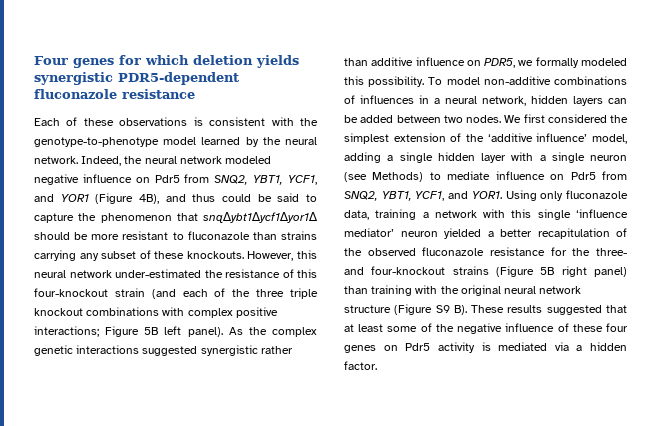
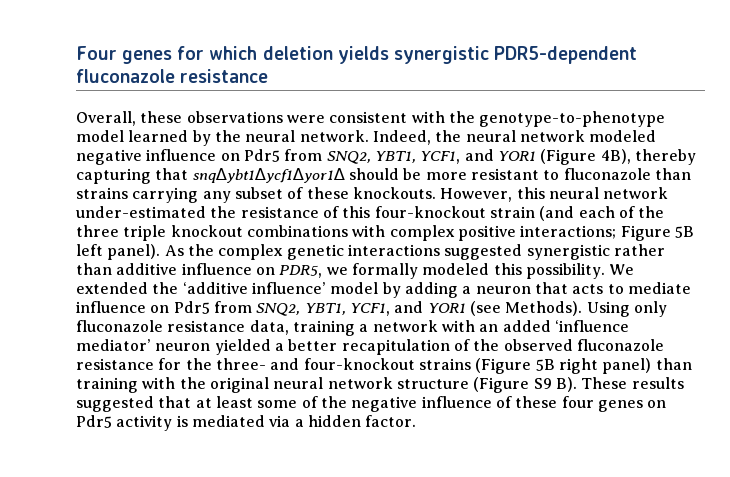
- Each of these observations is consistent with the genotype-to-phenotype model learned by the neural network.
+ Overall, these observations were consistent with the genotype-to-phenotype model learned by the neural network.
- Indeed, the neural network modeled negative influence on Pdr5 from SNQ2, YBT1, YCF1, and YOR1 (Figure 4B), and thus could be said to capture the phenomenon that snq∆ybt1∆ycf1∆yor1∆ should be more resistant to fluconazole than strains carrying any subset of these knockouts.
+ Indeed, the neural network modeled negative influence on Pdr5 from SNQ2, YBT1, YCF1, and YOR1 (Figure 4B), thereby capturing that snq∆ybt1∆ycf1∆yor1∆ should be more resistant to fluconazole than strains carrying any subset of these knockouts.
- To model non-additive combinations of influences in a neural network, hidden layers can be added between two nodes. We first considered the simplest extension of the ‘additive influence’ model, adding a single hidden layer with a single neuron (see Methods) to mediate influence on Pdr5 from SNQ2, YBT1, YCF1, and YOR1.
+ We extended the ‘additive influence’ model by adding a neuron that acts to mediate influence on Pdr5 from SNQ2, YBT1, YCF1, and YOR1 (see Methods).
- Using only fluconazole data, training a network with this single ‘influence mediator’ neuron yielded a better recapitulation of the observed fluconazole resistance for the three- and four-knockout strains (Figure 5B right panel) than training with the original neural network structure (Figure S9 B). These results suggested that at least some of the negative influence of these four genes on Pdr5 activity is mediated via a hidden factor.
+ Using only fluconazole resistance data, training a network with an added ‘influence mediator’ neuron yielded a better recapitulation of the observed fluconazole resistance for the three- and four-knockout strains (Figure 5B right panel) than training with the original neural network structure (Figure S9 B). These results suggested that at least some of the negative influence of these four genes on Pdr5 activity is mediated via a hidden factor.

